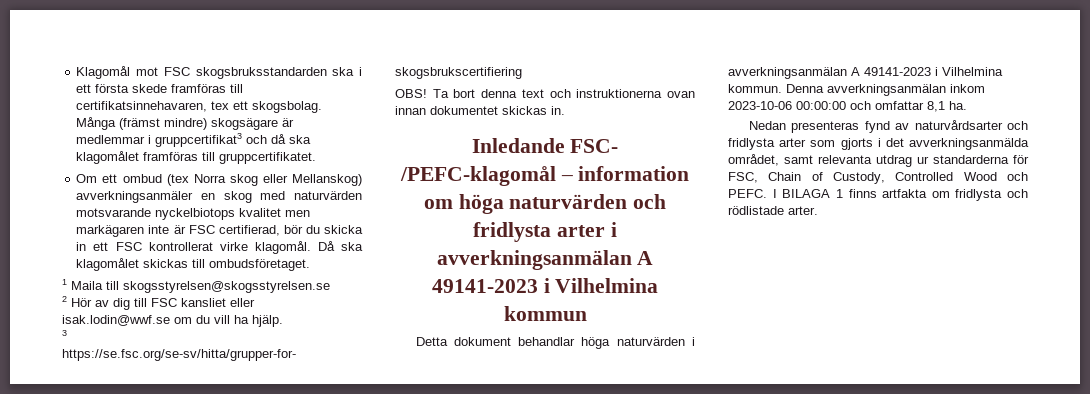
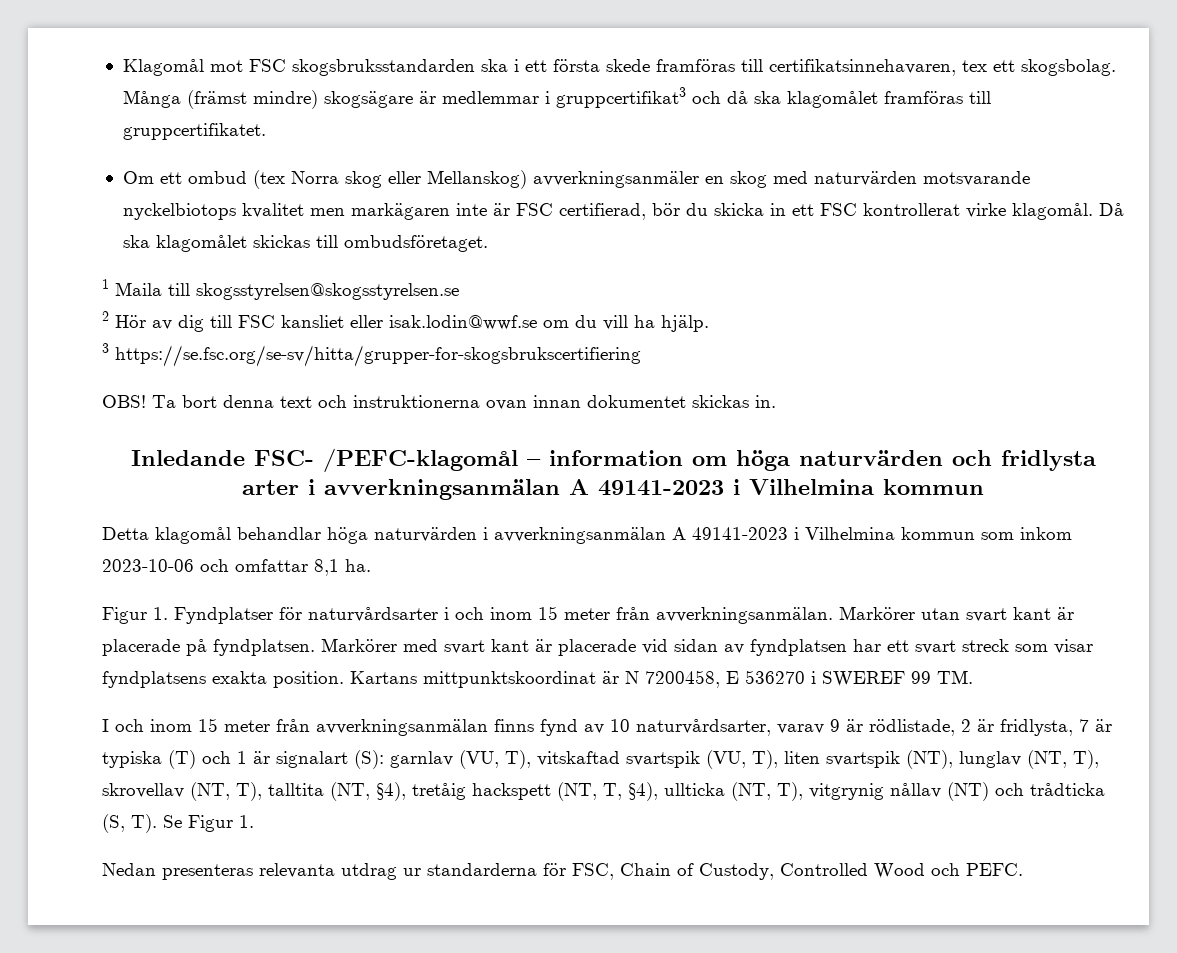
- Detta dokument behandlar höga naturvärden i avverkningsanmälan A 49141-2023 i Vilhelmina kommun. Denna avverkningsanmälan inkom 2023-10-06 00:00:00 och omfattar 8,1 ha.
+ Detta klagomål behandlar höga naturvärden i avverkningsanmälan A 49141-2023 i Vilhelmina kommun som inkom 2023-10-06 och omfattar 8,1 ha.
- Nedan presenteras fynd av naturvårdsarter och fridlysta arter som gjorts i det avverkningsanmälda området, samt relevanta utdrag ur standarderna för FSC, Chain of Custody, Controlled Wood och PEFC. I BILAGA 1 finns artfakta om fridlysta och rödlistade arter.
+ Figur 1. Fyndplatser för naturvårdsarter i och inom 15 meter från avverkningsanmälan. Markörer utan svart kant är placerade på fyndplatsen. Markörer med svart kant är placerade vid sidan av fyndplatsen har ett svart streck som visar fyndplatsens exakta position. Kartans mittpunktskoordinat är N 7200458, E 536270 i SWEREF 99 TM.
+ I och inom 15 meter från avverkningsanmälan finns fynd av 10 naturvårdsarter, varav 9 är rödlistade, 2 är fridlysta, 7 är typiska (T) och 1 är signalart (S): garnlav (VU, T), vitskaftad svartspik (VU, T), liten svartspik (NT), lunglav (NT, T), skrovellav (NT, T), talltita (NT, §4), tretåig hackspett (NT, T, §4), ullticka (NT, T), vitgrynig nållav (NT) och trådticka (S, T). Se Figur 1.
+ Nedan presenteras relevanta utdrag ur standarderna för FSC, Chain of Custody, Controlled Wood och PEFC.

